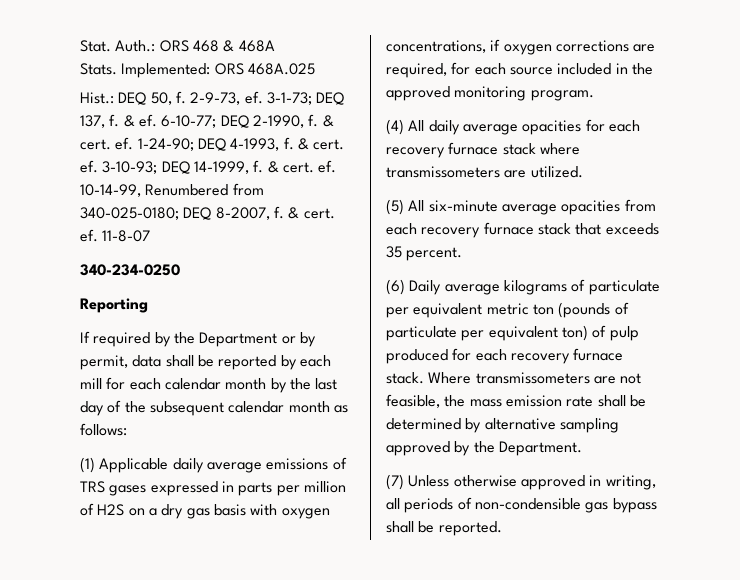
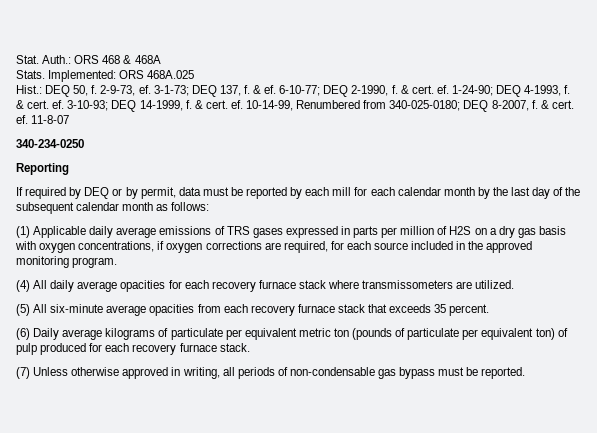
- If required by the Department or by permit, data shall be reported by each mill for each calendar month by the last day of the subsequent calendar month as follows:
+ If required by DEQ or by permit, data must be reported by each mill for each calendar month by the last day of the subsequent calendar month as follows:
- Where transmissometers are not feasible, the mass emission rate shall be determined by alternative sampling approved by the Department.
- (7) Unless otherwise approved in writing, all periods of non-condensible gas bypass shall be reported.
+ (7) Unless otherwise approved in writing, all periods of non-condensable gas bypass must be reported.

